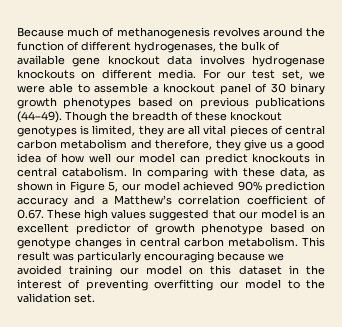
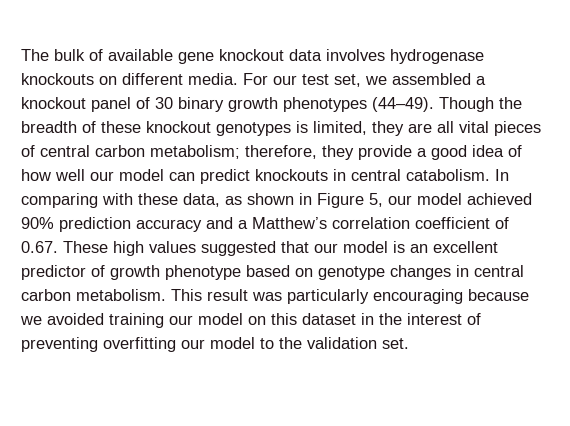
- Because much of methanogenesis revolves around the function of different hydrogenases, the bulk of available gene knockout data involves hydrogenase knockouts on different media.
+ The bulk of available gene knockout data involves hydrogenase knockouts on different media.
- For our test set, we were able to assemble a knockout panel of 30 binary growth phenotypes based on previous publications (44–49).
+ For our test set, we assembled a knockout panel of 30 binary growth phenotypes (44–49).
- Though the breadth of these knockout genotypes is limited, they are all vital pieces of central carbon metabolism and therefore, they give us a good idea of how well our model can predict knockouts in central catabolism.
+ Though the breadth of these knockout genotypes is limited, they are all vital pieces of central carbon metabolism; therefore, they provide a good idea of how well our model can predict knockouts in central catabolism.

